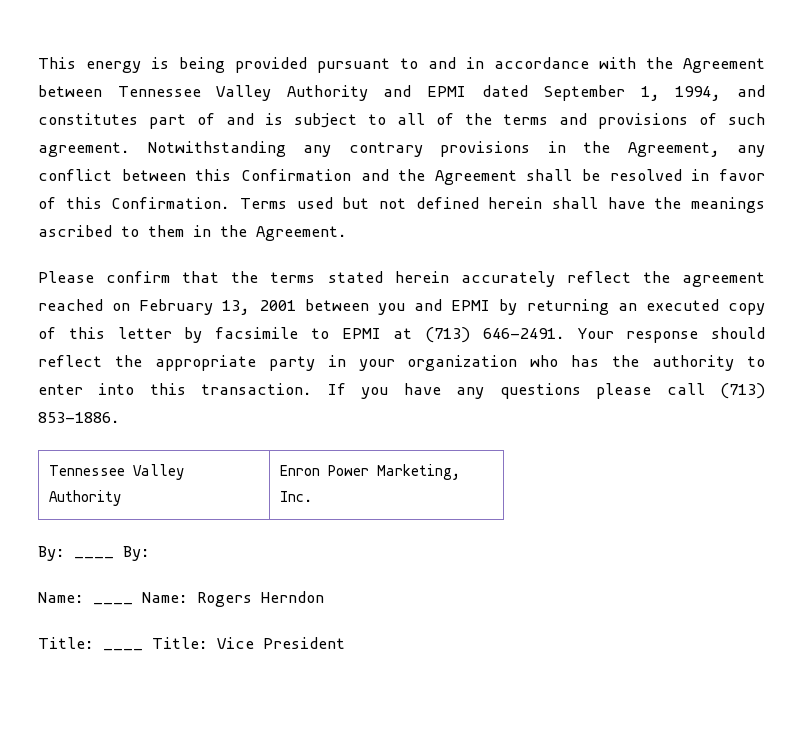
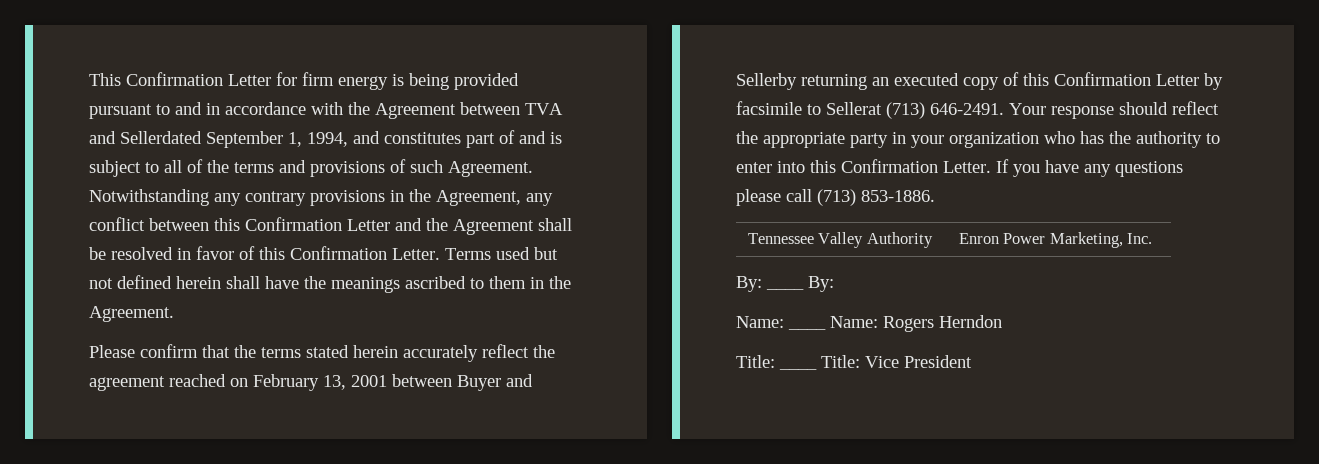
- This energy is being provided pursuant to and in accordance with the Agreement between Tennessee Valley Authority and EPMI dated September 1, 1994, and constitutes part of and is subject to all of the terms and provisions of such agreement.
+ This Confirmation Letter for firm energy is being provided pursuant to and in accordance with the Agreement between TVA and Sellerdated September 1, 1994, and constitutes part of and is subject to all of the terms and provisions of such Agreement.
- Notwithstanding any contrary provisions in the Agreement, any conflict between this Confirmation and the Agreement shall be resolved in favor of this Confirmation.
+ Notwithstanding any contrary provisions in the Agreement, any conflict between this Confirmation Letter and the Agreement shall be resolved in favor of this Confirmation Letter.
- Please confirm that the terms stated herein accurately reflect the agreement reached on February 13, 2001 between you and EPMI by returning an executed copy of this letter by facsimile to EPMI at (713) 646-2491.
+ Please confirm that the terms stated herein accurately reflect the agreement reached on February 13, 2001 between Buyer and Sellerby returning an executed copy of this Confirmation Letter by facsimile to Sellerat (713) 646-2491.
- Your response should reflect the appropriate party in your organization who has the authority to enter into this transaction.
+ Your response should reflect the appropriate party in your organization who has the authority to enter into this Confirmation Letter.

